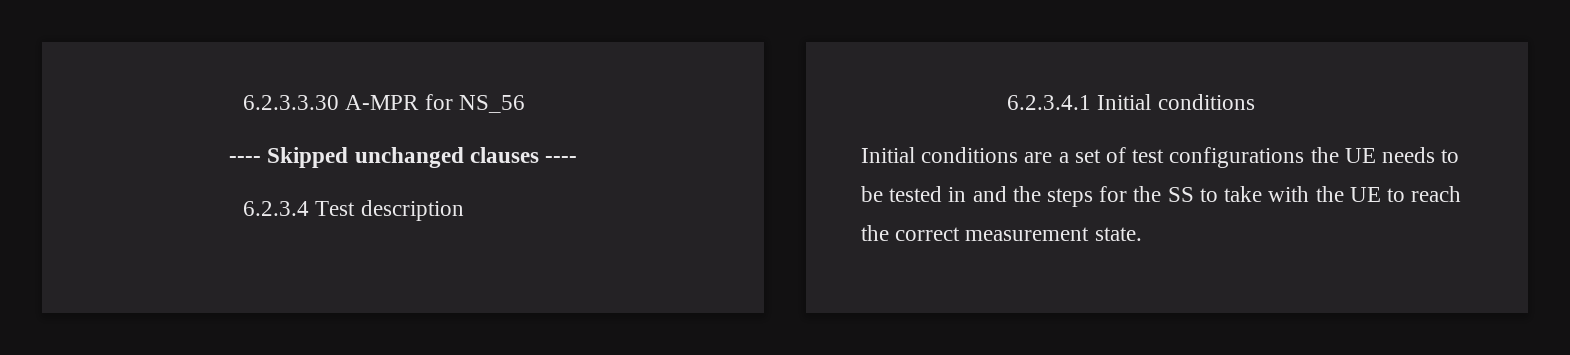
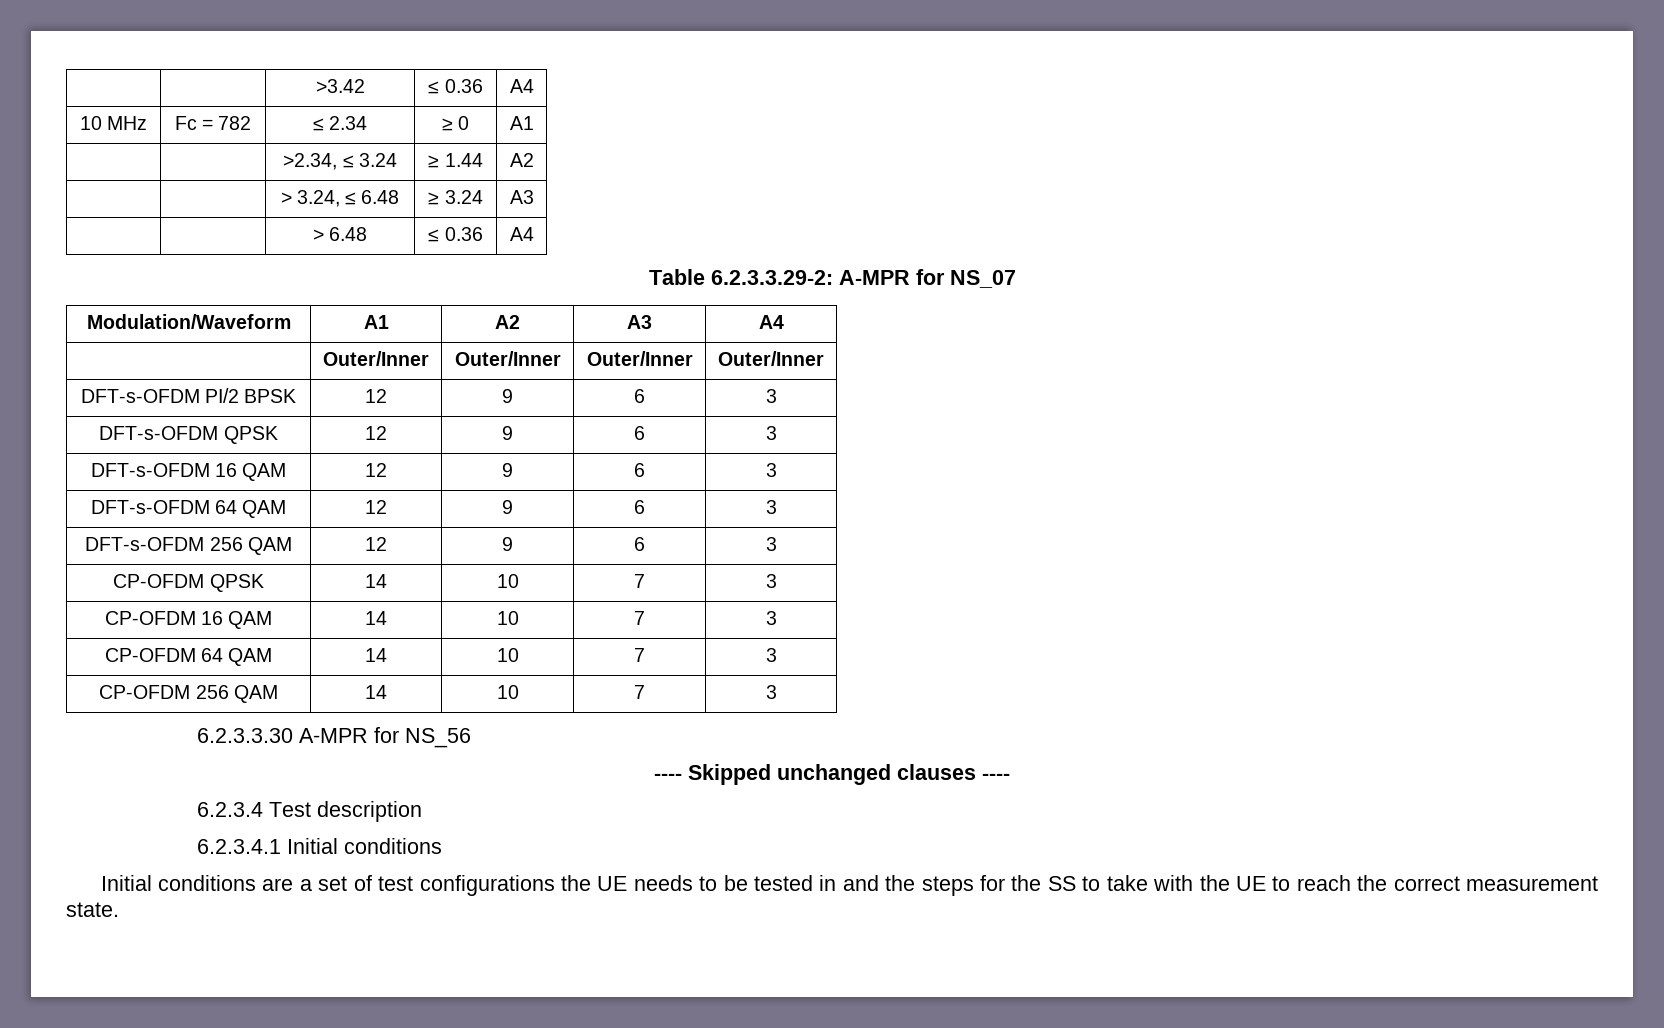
+ | | >3.42 | ≤ 0.36 | A4
+ 10 MHz | Fc = 782 | ≤ 2.34 | ≥ 0 | A1
+ | | >2.34, ≤ 3.24 | ≥ 1.44 | A2
+ | | > 3.24, ≤ 6.48 | ≥ 3.24 | A3
+ | | > 6.48 | ≤ 0.36 | A4
+ Table 6.2.3.3.29-2: A-MPR for NS_07
+ Modulation/Waveform | A1 | A2 | A3 | A4
+ | Outer/Inner | Outer/Inner | Outer/Inner | Outer/Inner
+ DFT-s-OFDM PI/2 BPSK | 12 | 9 | 6 | 3
+ DFT-s-OFDM QPSK | 12 | 9 | 6 | 3
+ DFT-s-OFDM 16 QAM | 12 | 9 | 6 | 3
+ DFT-s-OFDM 64 QAM | 12 | 9 | 6 | 3
+ DFT-s-OFDM 256 QAM | 12 | 9 | 6 | 3
+ CP-OFDM QPSK | 14 | 10 | 7 | 3
+ CP-OFDM 16 QAM | 14 | 10 | 7 | 3
+ CP-OFDM 64 QAM | 14 | 10 | 7 | 3
+ CP-OFDM 256 QAM | 14 | 10 | 7 | 3

